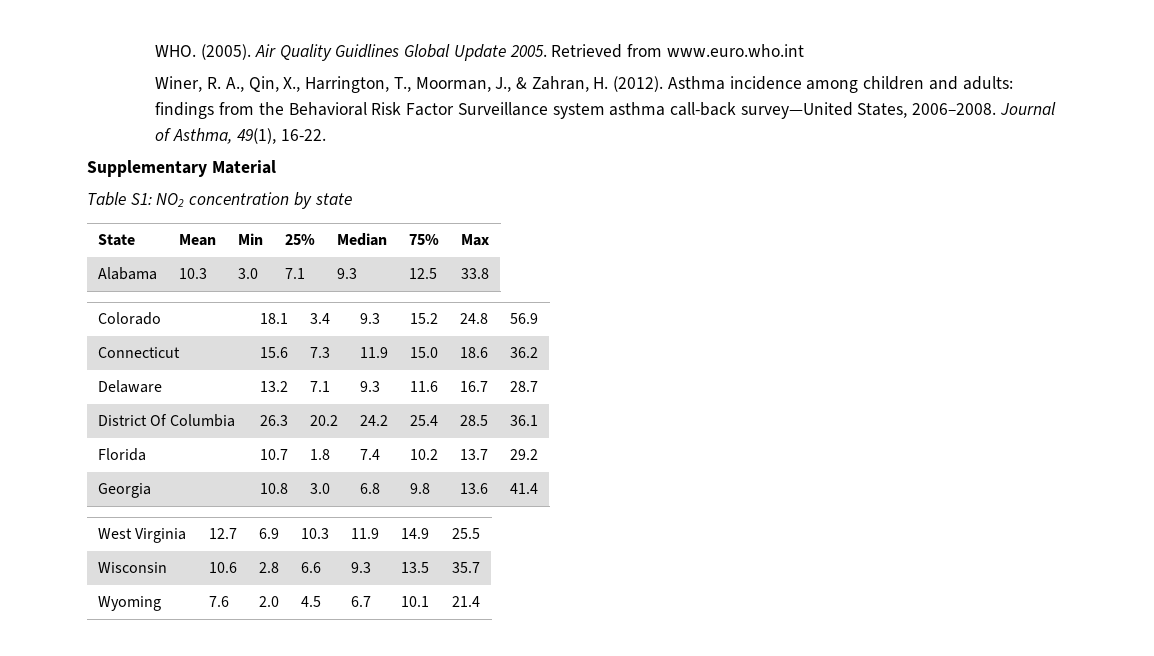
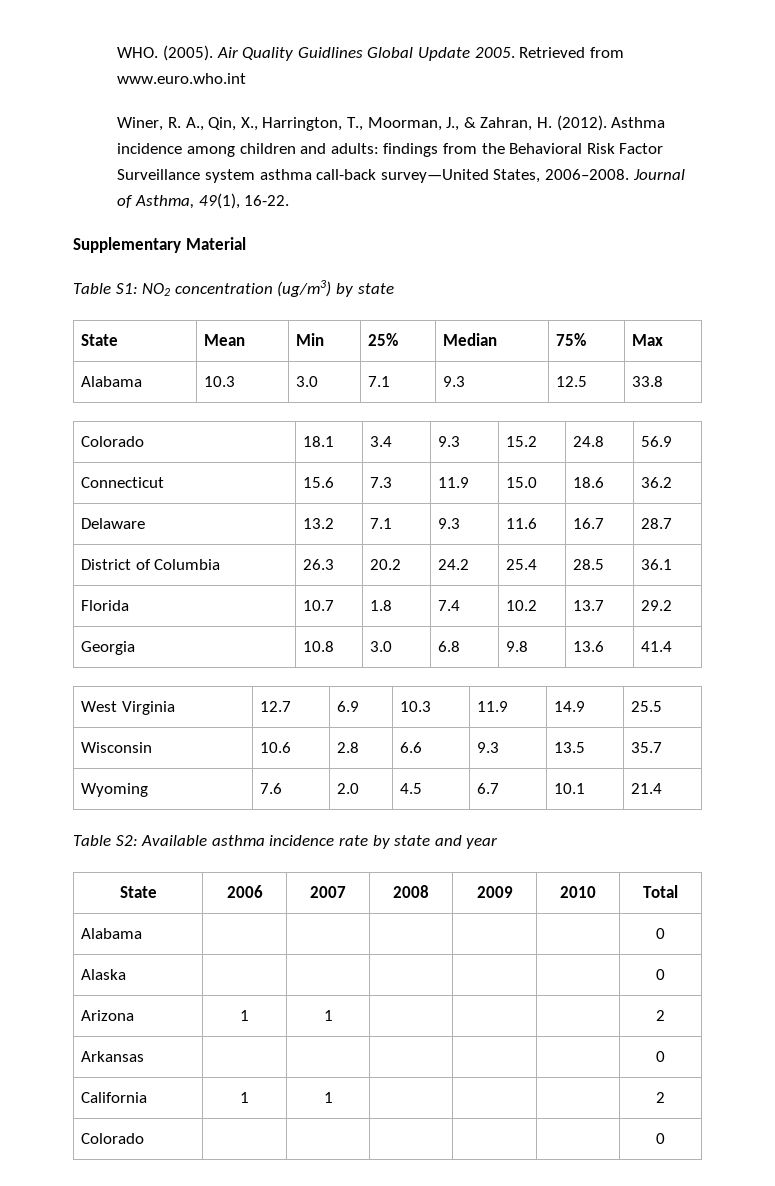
- Table S1: NO2 concentration by state
+ Table S1: NO2 concentration (ug/m3) by state
- District Of Columbia | 26.3 | 20.2 | 24.2 | 25.4 | 28.5 | 36.1
+ District of Columbia | 26.3 | 20.2 | 24.2 | 25.4 | 28.5 | 36.1
+ Table S2: Available asthma incidence rate by state and year
+ State | 2006 | 2007 | 2008 | 2009 | 2010 | Total
+ Alabama | | | | | | 0
+ Alaska | | | | | | 0
+ Arizona | 1 | 1 | | | | 2
+ Arkansas | | | | | | 0
+ California | 1 | 1 | | | | 2
+ Colorado | | | | | | 0

